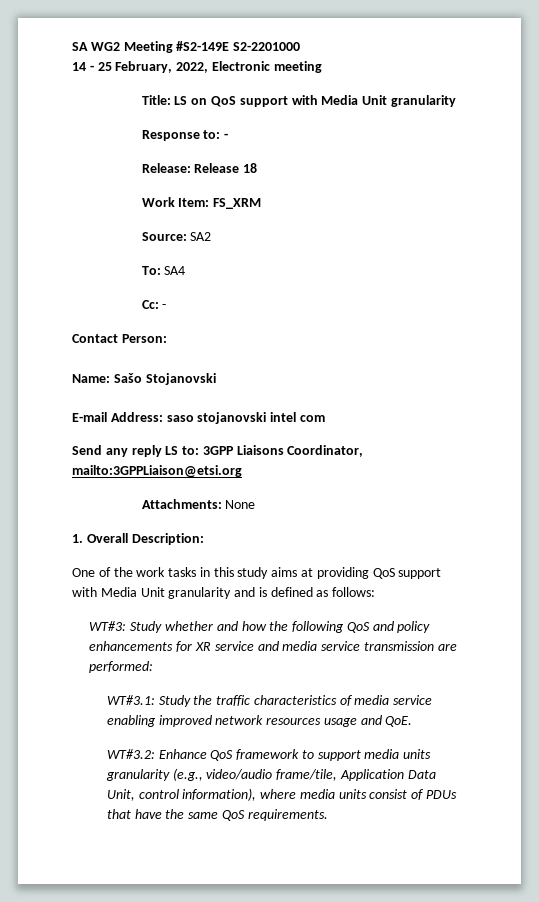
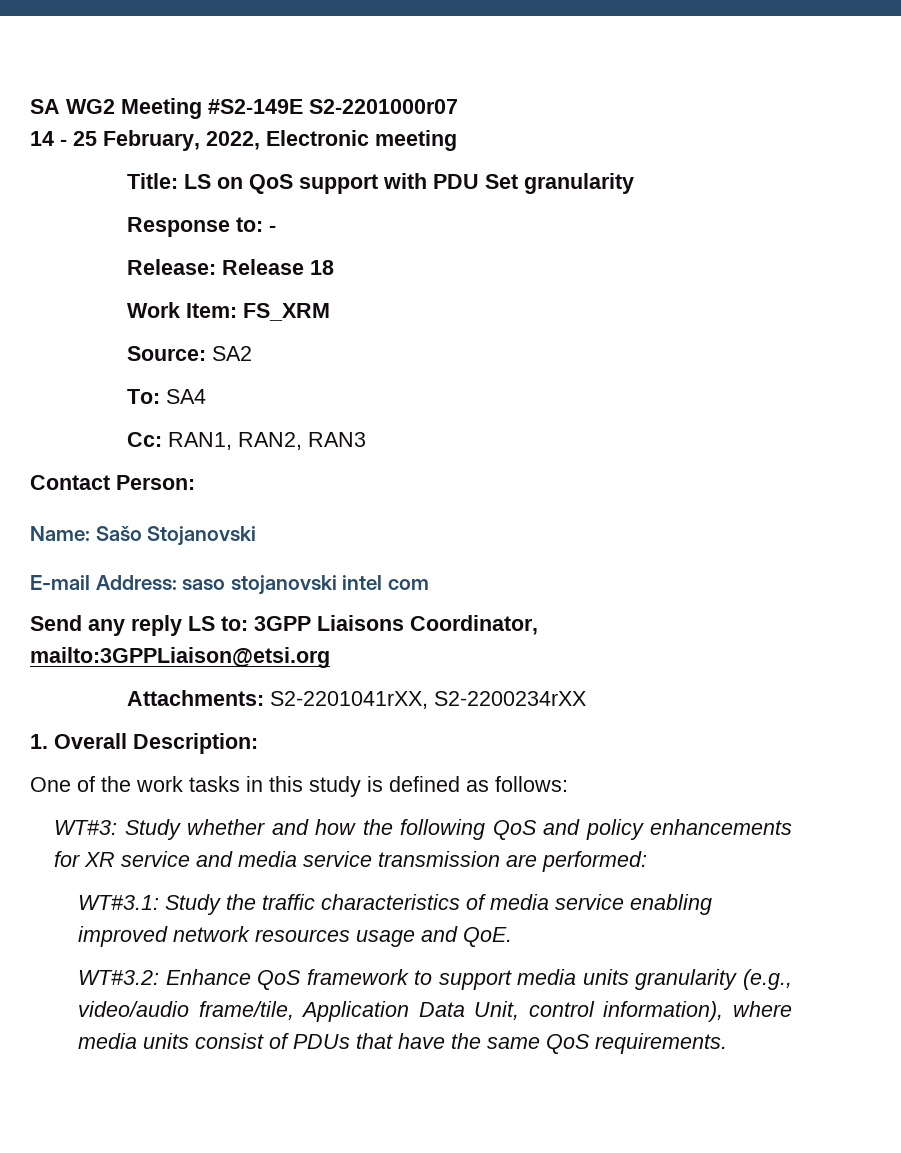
- SA WG2 Meeting #S2-149E S2-2201000
+ SA WG2 Meeting #S2-149E S2-2201000r07
- Title: LS on QoS support with Media Unit granularity
+ Title: LS on QoS support with PDU Set granularity
- Cc: -
+ Cc: RAN1, RAN2, RAN3
- Attachments: None
+ Attachments: S2-2201041rXX, S2-2200234rXX
- One of the work tasks in this study aims at providing QoS support with Media Unit granularity and is defined as follows:
+ One of the work tasks in this study is defined as follows:

